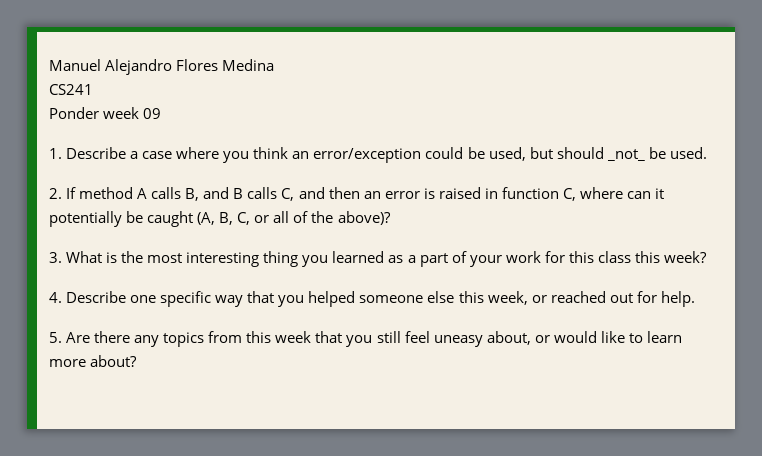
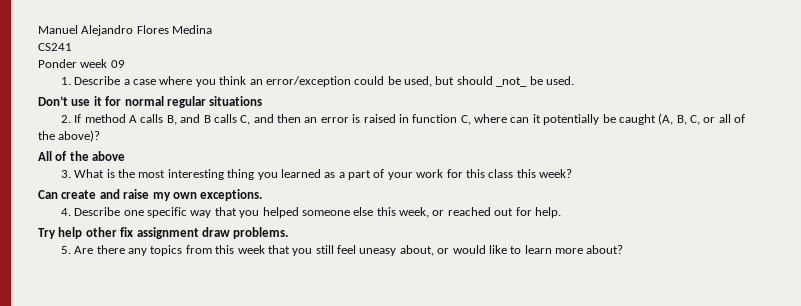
+ Don’t use it for normal regular situations
+ All of the above
+ Can create and raise my own exceptions.
+ Try help other fix assignment draw problems.

